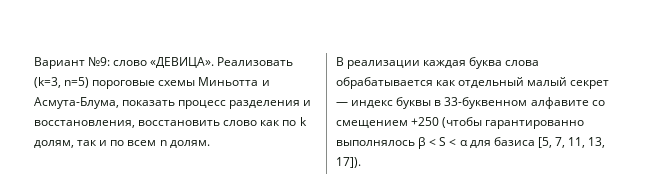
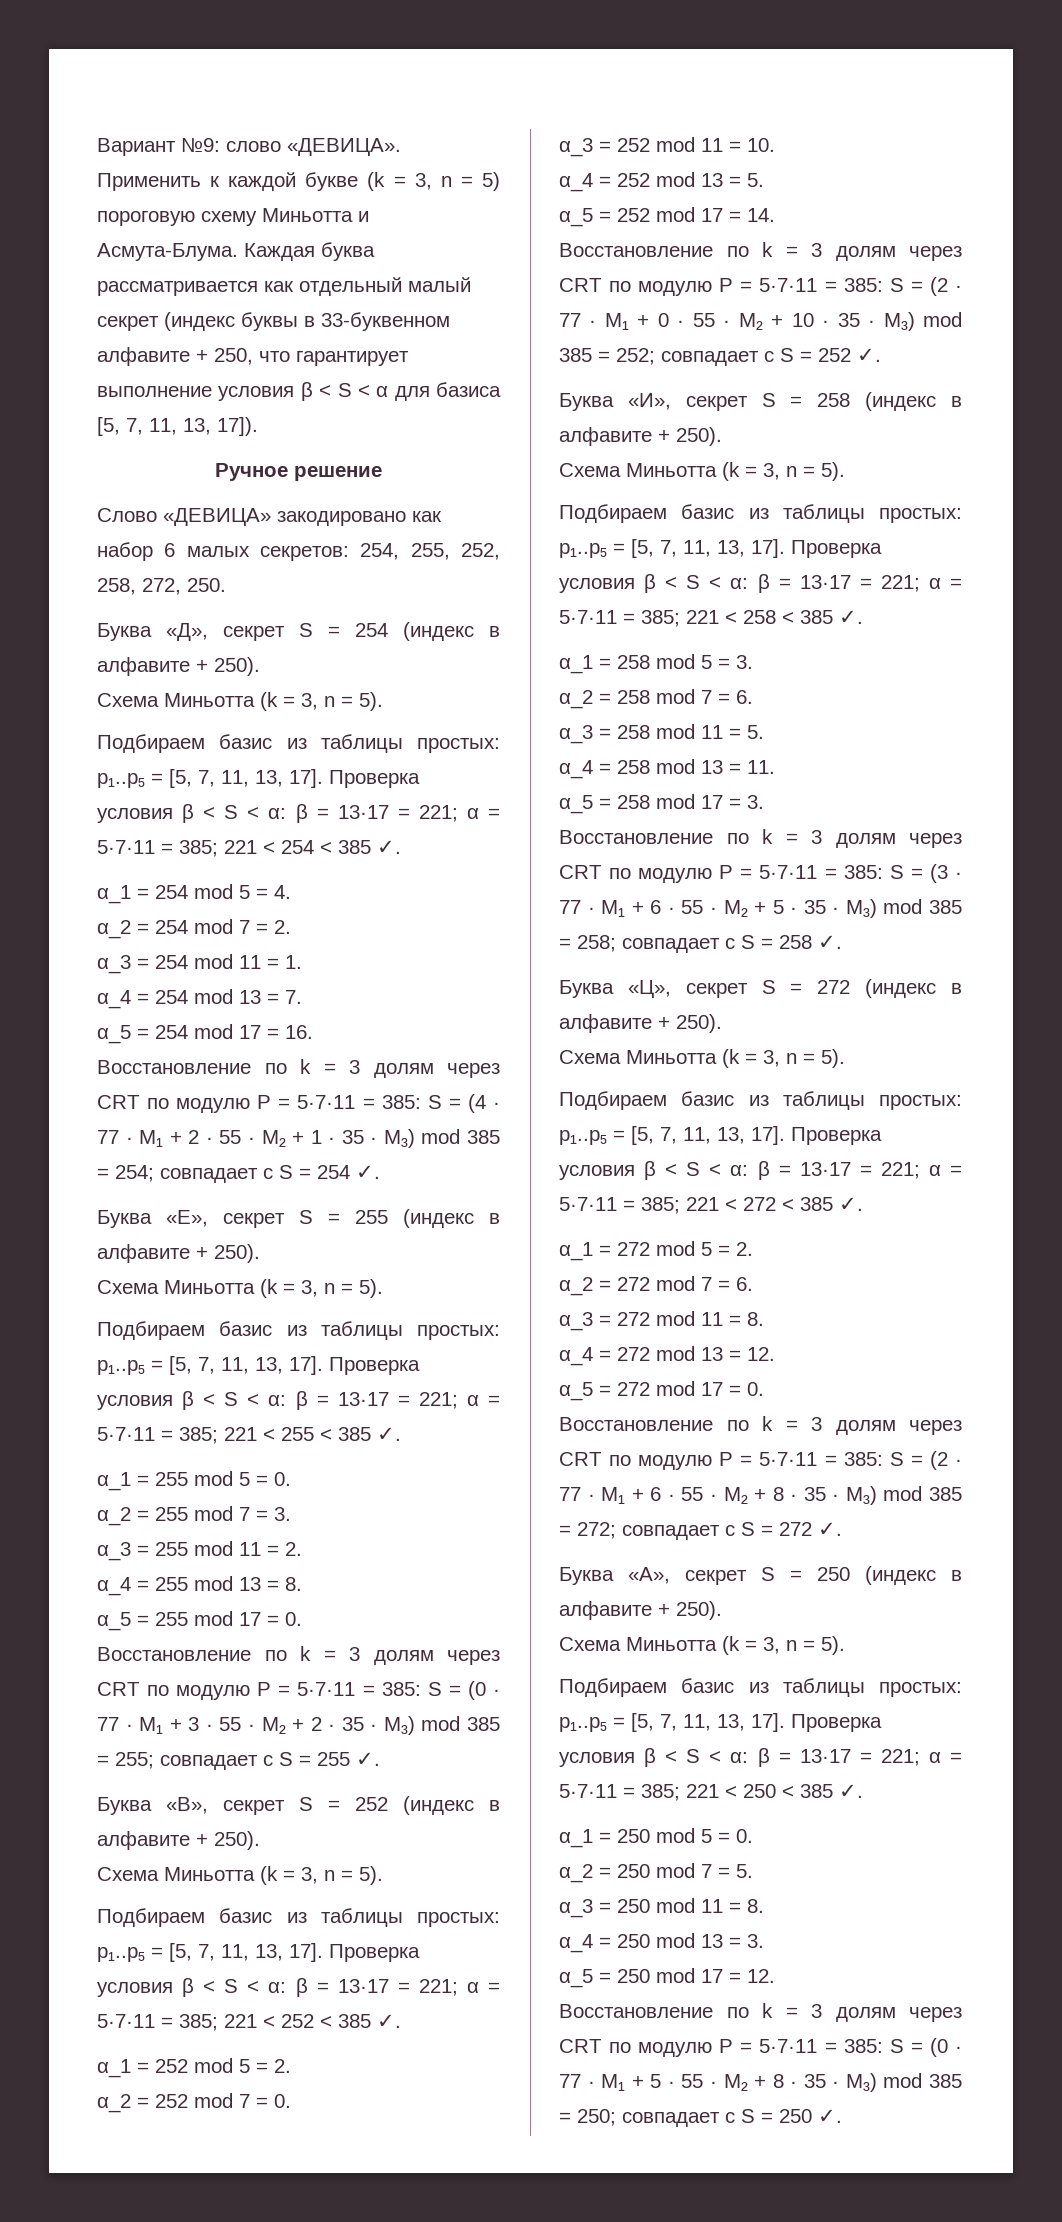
- Реализовать (k=3, n=5) пороговые схемы Миньотта и Асмута-Блума, показать процесс разделения и восстановления, восстановить слово как по k долям, так и по всем n долям.
- В реализации каждая буква слова обрабатывается как отдельный малый секрет — индекс буквы в 33-буквенном алфавите со смещением +250 (чтобы гарантированно выполнялось β < S < α для базиса [5, 7, 11, 13, 17]).
+ Применить к каждой букве (k = 3, n = 5) пороговую схему Миньотта и Асмута-Блума. Каждая буква рассматривается как отдельный малый секрет (индекс буквы в 33-буквенном алфавите + 250, что гарантирует выполнение условия β < S < α для базиса [5, 7, 11, 13, 17]).
+ Ручное решение
+ Слово «ДЕВИЦА» закодировано как набор 6 малых секретов: 254, 255, 252, 258, 272, 250.
+ Буква «Д», секрет S = 254 (индекс в алфавите + 250).
+ Схема Миньотта (k = 3, n = 5).
+ Подбираем базис из таблицы простых: p₁..p₅ = [5, 7, 11, 13, 17]. Проверка условия β < S < α: β = 13·17 = 221; α = 5·7·11 = 385; 221 < 254 < 385 ✓.
+ α_1 = 254 mod 5 = 4.
+ α_2 = 254 mod 7 = 2.
+ α_3 = 254 mod 11 = 1.
+ α_4 = 254 mod 13 = 7.
+ α_5 = 254 mod 17 = 16.
+ Восстановление по k = 3 долям через CRT по модулю P = 5·7·11 = 385: S = (4 · 77 · M₁ + 2 · 55 · M₂ + 1 · 35 · M₃) mod 385 = 254; совпадает с S = 254 ✓.
+ Буква «Е», секрет S = 255 (индекс в алфавите + 250).
+ Схема Миньотта (k = 3, n = 5).
+ Подбираем базис из таблицы простых: p₁..p₅ = [5, 7, 11, 13, 17]. Проверка условия β < S < α: β = 13·17 = 221; α = 5·7·11 = 385; 221 < 255 < 385 ✓.
+ α_1 = 255 mod 5 = 0.
+ α_2 = 255 mod 7 = 3.
+ α_3 = 255 mod 11 = 2.
+ α_4 = 255 mod 13 = 8.
+ α_5 = 255 mod 17 = 0.
+ Восстановление по k = 3 долям через CRT по модулю P = 5·7·11 = 385: S = (0 · 77 · M₁ + 3 · 55 · M₂ + 2 · 35 · M₃) mod 385 = 255; совпадает с S = 255 ✓.
+ Буква «В», секрет S = 252 (индекс в алфавите + 250).
+ Схема Миньотта (k = 3, n = 5).
+ Подбираем базис из таблицы простых: p₁..p₅ = [5, 7, 11, 13, 17]. Проверка условия β < S < α: β = 13·17 = 221; α = 5·7·11 = 385; 221 < 252 < 385 ✓.
+ α_1 = 252 mod 5 = 2.
+ α_2 = 252 mod 7 = 0.
+ α_3 = 252 mod 11 = 10.
+ α_4 = 252 mod 13 = 5.
+ α_5 = 252 mod 17 = 14.
+ Восстановление по k = 3 долям через CRT по модулю P = 5·7·11 = 385: S = (2 · 77 · M₁ + 0 · 55 · M₂ + 10 · 35 · M₃) mod 385 = 252; совпадает с S = 252 ✓.
+ Буква «И», секрет S = 258 (индекс в алфавите + 250).
+ Схема Миньотта (k = 3, n = 5).
+ Подбираем базис из таблицы простых: p₁..p₅ = [5, 7, 11, 13, 17]. Проверка условия β < S < α: β = 13·17 = 221; α = 5·7·11 = 385; 221 < 258 < 385 ✓.
+ α_1 = 258 mod 5 = 3.
+ α_2 = 258 mod 7 = 6.
+ α_3 = 258 mod 11 = 5.
+ α_4 = 258 mod 13 = 11.
+ α_5 = 258 mod 17 = 3.
+ Восстановление по k = 3 долям через CRT по модулю P = 5·7·11 = 385: S = (3 · 77 · M₁ + 6 · 55 · M₂ + 5 · 35 · M₃) mod 385 = 258; совпадает с S = 258 ✓.
+ Буква «Ц», секрет S = 272 (индекс в алфавите + 250).
+ Схема Миньотта (k = 3, n = 5).
+ Подбираем базис из таблицы простых: p₁..p₅ = [5, 7, 11, 13, 17]. Проверка условия β < S < α: β = 13·17 = 221; α = 5·7·11 = 385; 221 < 272 < 385 ✓.
+ α_1 = 272 mod 5 = 2.
+ α_2 = 272 mod 7 = 6.
+ α_3 = 272 mod 11 = 8.
+ α_4 = 272 mod 13 = 12.
+ α_5 = 272 mod 17 = 0.
+ Восстановление по k = 3 долям через CRT по модулю P = 5·7·11 = 385: S = (2 · 77 · M₁ + 6 · 55 · M₂ + 8 · 35 · M₃) mod 385 = 272; совпадает с S = 272 ✓.
+ Буква «А», секрет S = 250 (индекс в алфавите + 250).
+ Схема Миньотта (k = 3, n = 5).
+ Подбираем базис из таблицы простых: p₁..p₅ = [5, 7, 11, 13, 17]. Проверка условия β < S < α: β = 13·17 = 221; α = 5·7·11 = 385; 221 < 250 < 385 ✓.
+ α_1 = 250 mod 5 = 0.
+ α_2 = 250 mod 7 = 5.
+ α_3 = 250 mod 11 = 8.
+ α_4 = 250 mod 13 = 3.
+ α_5 = 250 mod 17 = 12.
+ Восстановление по k = 3 долям через CRT по модулю P = 5·7·11 = 385: S = (0 · 77 · M₁ + 5 · 55 · M₂ + 8 · 35 · M₃) mod 385 = 250; совпадает с S = 250 ✓.

